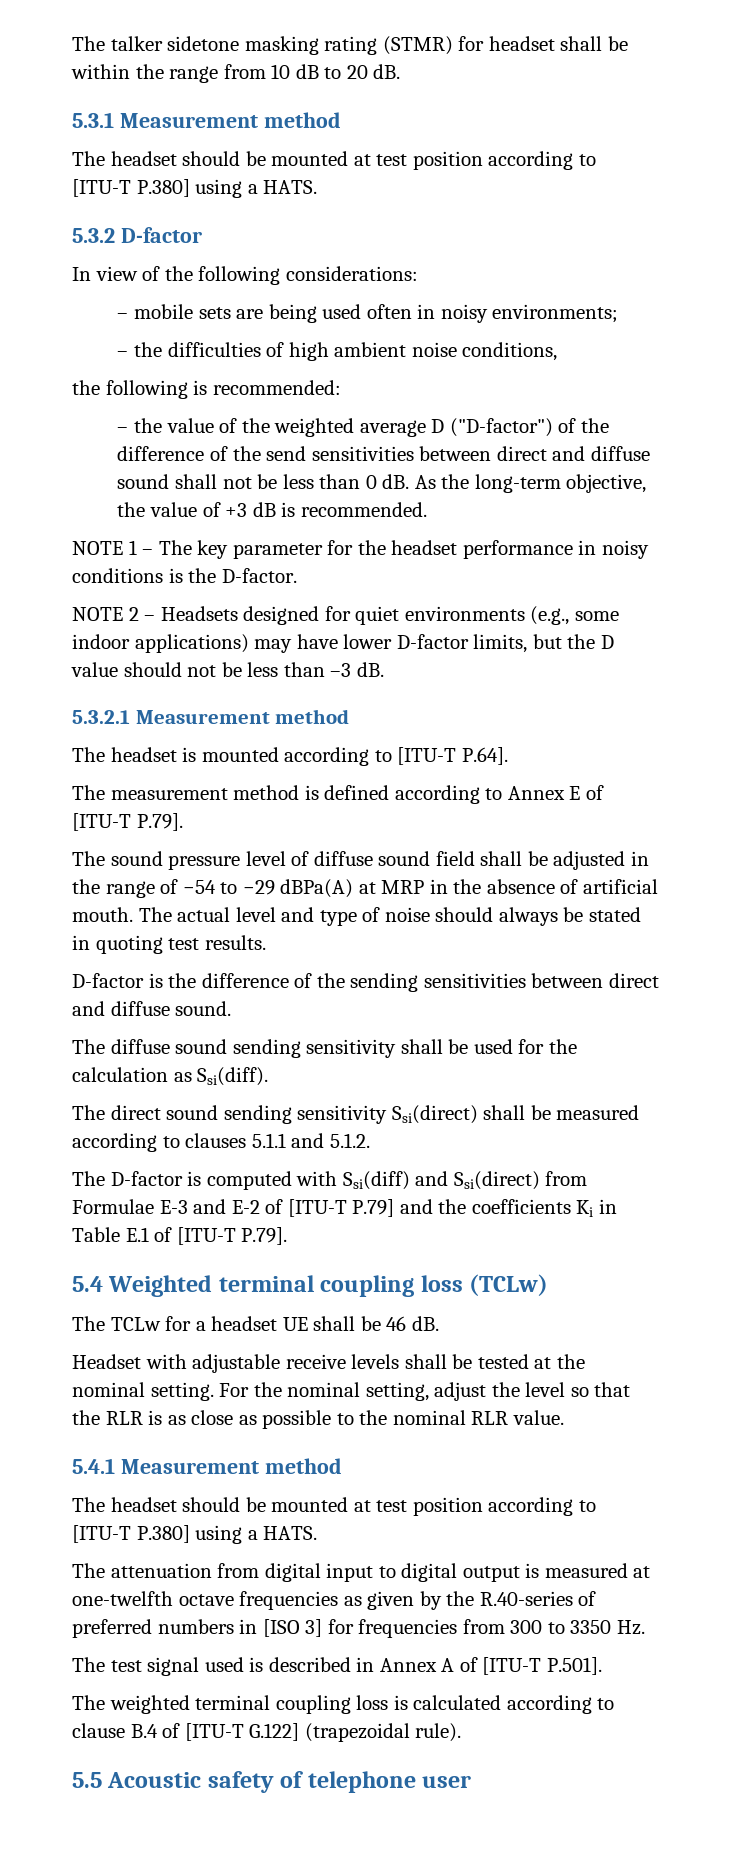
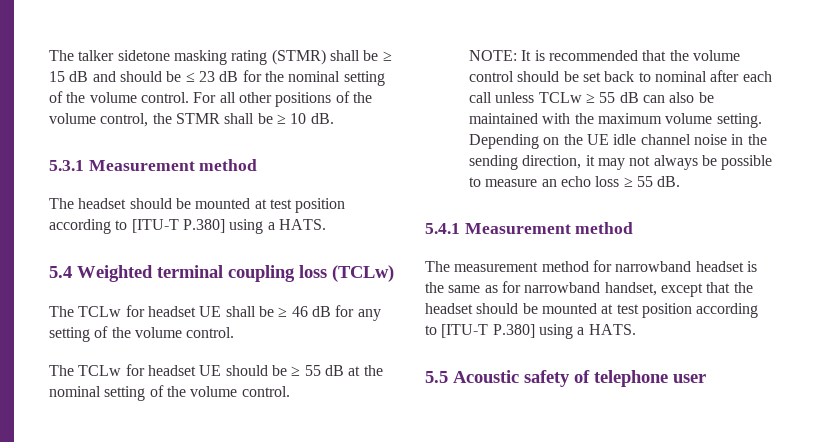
- The talker sidetone masking rating (STMR) for headset shall be within the range from 10 dB to 20 dB.
+ The talker sidetone masking rating (STMR) shall be ≥ 15 dB and should be ≤ 23 dB for the nominal setting of the volume control. For all other positions of the volume control, the STMR shall be ≥ 10 dB.
- 5.3.2 D-factor
- In view of the following considerations:
- – mobile sets are being used often in noisy environments;
- – the difficulties of high ambient noise conditions,
- the following is recommended:
- – the value of the weighted average D ("D-factor") of the difference of the send sensitivities between direct and diffuse sound shall not be less than 0 dB. As the long-term objective, the value of +3 dB is recommended.
- NOTE 1 – The key parameter for the headset performance in noisy conditions is the D-factor.
- NOTE 2 – Headsets designed for quiet environments (e.g., some indoor applications) may have lower D-factor limits, but the D value should not be less than –3 dB.
- 5.3.2.1 Measurement method
- The headset is mounted according to [ITU-T P.64].
- The measurement method is defined according to Annex E of [ITU-T P.79].
- The sound pressure level of diffuse sound field shall be adjusted in the range of −54 to −29 dBPa(A) at MRP in the absence of artificial mouth. The actual level and type of noise should always be stated in quoting test results.
- D-factor is the difference of the sending sensitivities between direct and diffuse sound.
- The diffuse sound sending sensitivity shall be used for the calculation as Ssi(diff).
- The direct sound sending sensitivity Ssi(direct) shall be measured according to clauses 5.1.1 and 5.1.2.
- The D-factor is computed with Ssi(diff) and Ssi(direct) from Formulae E-3 and E-2 of [ITU-T P.79] and the coefficients Ki in Table E.1 of [ITU-T P.79].
- The TCLw for a headset UE shall be 46 dB.
- Headset with adjustable receive levels shall be tested at the nominal setting. For the nominal setting, adjust the level so that the RLR is as close as possible to the nominal RLR value.
+ The TCLw for headset UE shall be ≥ 46 dB for any setting of the volume control.
+ The TCLw for headset UE should be ≥ 55 dB at the nominal setting of the volume control.
+ NOTE: It is recommended that the volume control should be set back to nominal after each call unless TCLw ≥ 55 dB can also be maintained with the maximum volume setting. Depending on the UE idle channel noise in the sending direction, it may not always be possible to measure an echo loss ≥ 55 dB.
  5.4.1 Measurement method
- The headset should be mounted at test position according to [ITU-T P.380] using a HATS.
+ The measurement method for narrowband headset is the same as for narrowband handset, except that the headset should be mounted at test position according to [ITU-T P.380] using a HATS.
- The attenuation from digital input to digital output is measured at one-twelfth octave frequencies as given by the R.40-series of preferred numbers in [ISO 3] for frequencies from 300 to 3350 Hz.
- The test signal used is described in Annex A of [ITU-T P.501].
- The weighted terminal coupling loss is calculated according to clause B.4 of [ITU-T G.122] (trapezoidal rule).

